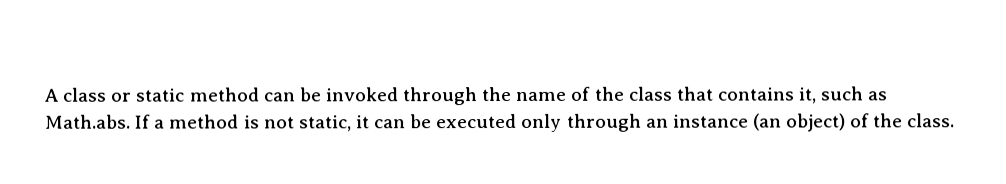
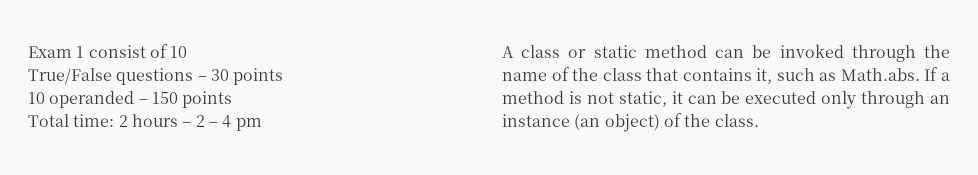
+ Exam 1 consist of 10
+ True/False questions – 30 points
+ 10 operanded – 150 points
+ Total time: 2 hours – 2 – 4 pm

